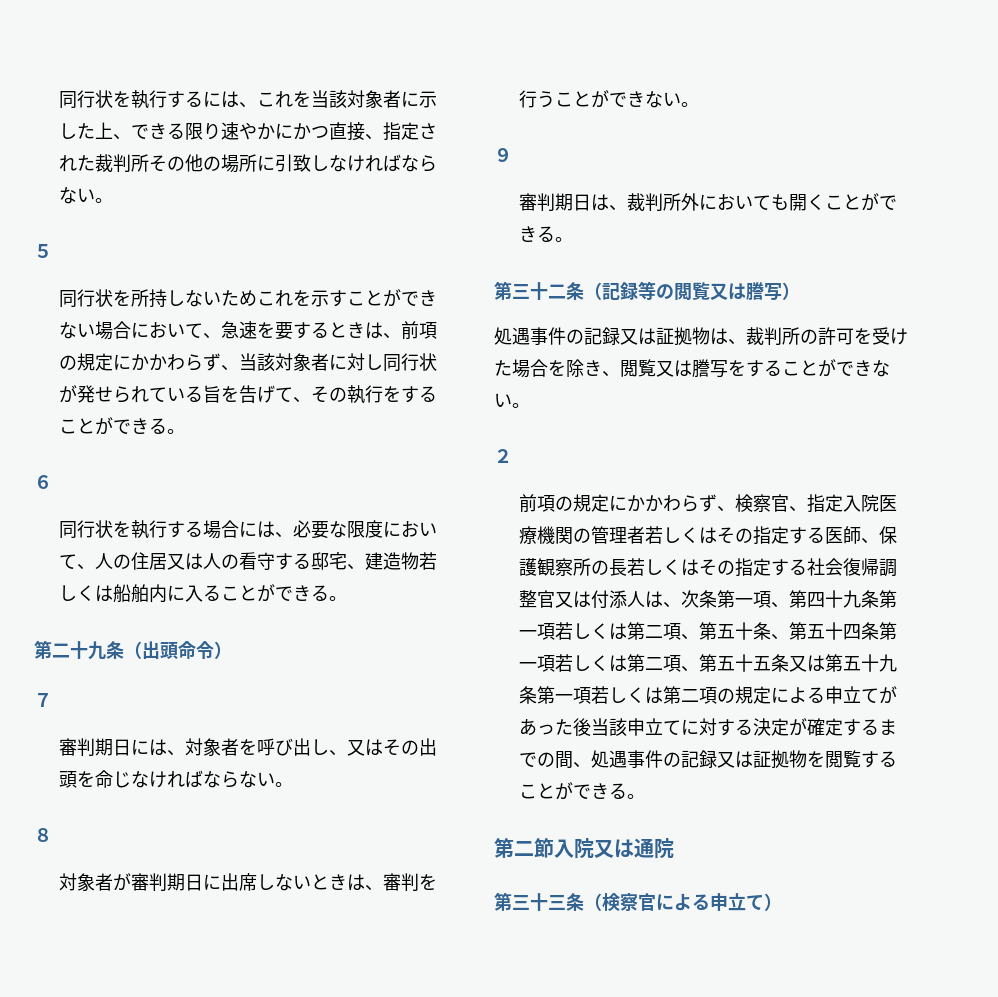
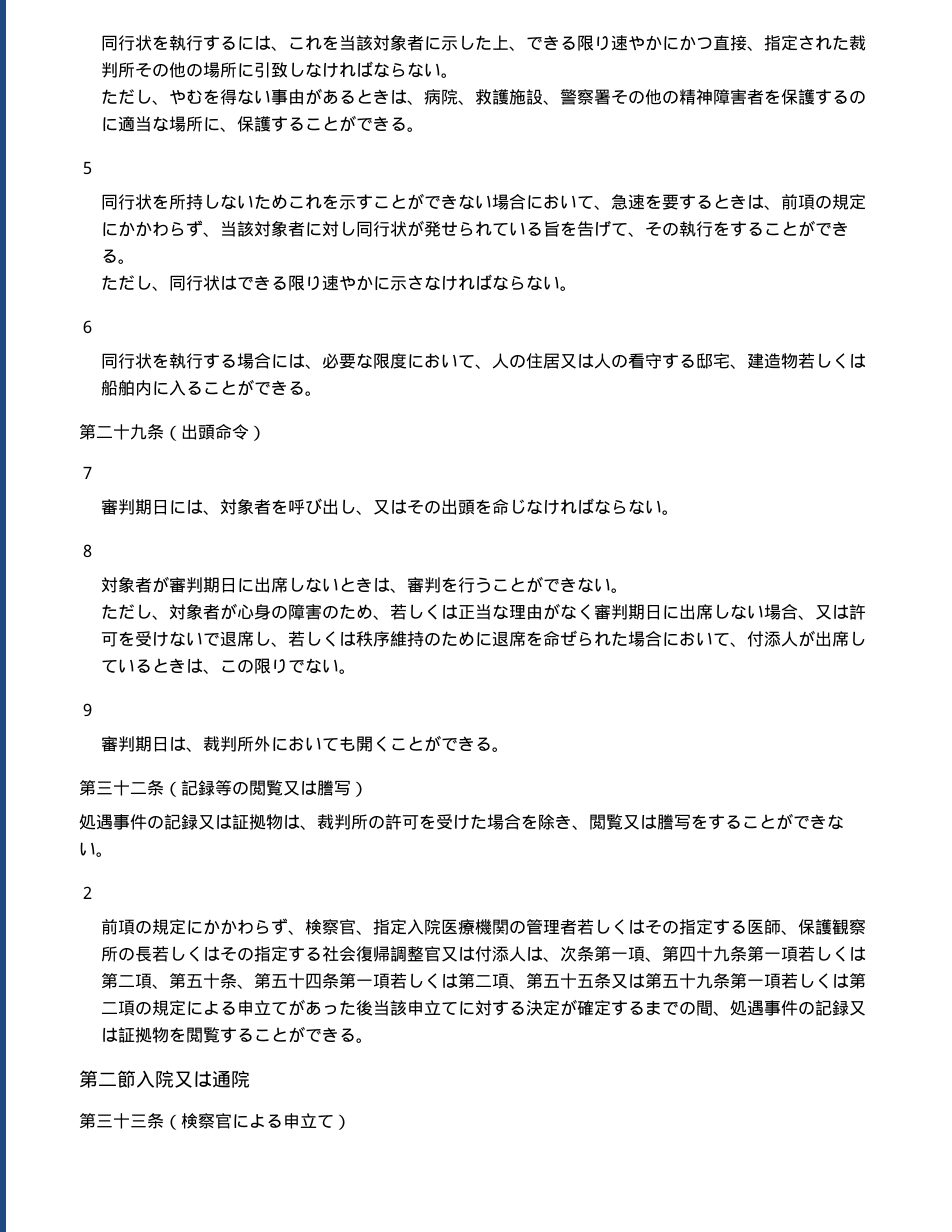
+ ただし、やむを得ない事由があるときは、病院、救護施設、警察署その他の精神障害者を保護するのに適当な場所に、保護することができる。
+ ただし、同行状はできる限り速やかに示さなければならない。
+ ただし、対象者が心身の障害のため、若しくは正当な理由がなく審判期日に出席しない場合、又は許可を受けないで退席し、若しくは秩序維持のために退席を命ぜられた場合において、付添人が出席しているときは、この限りでない。

